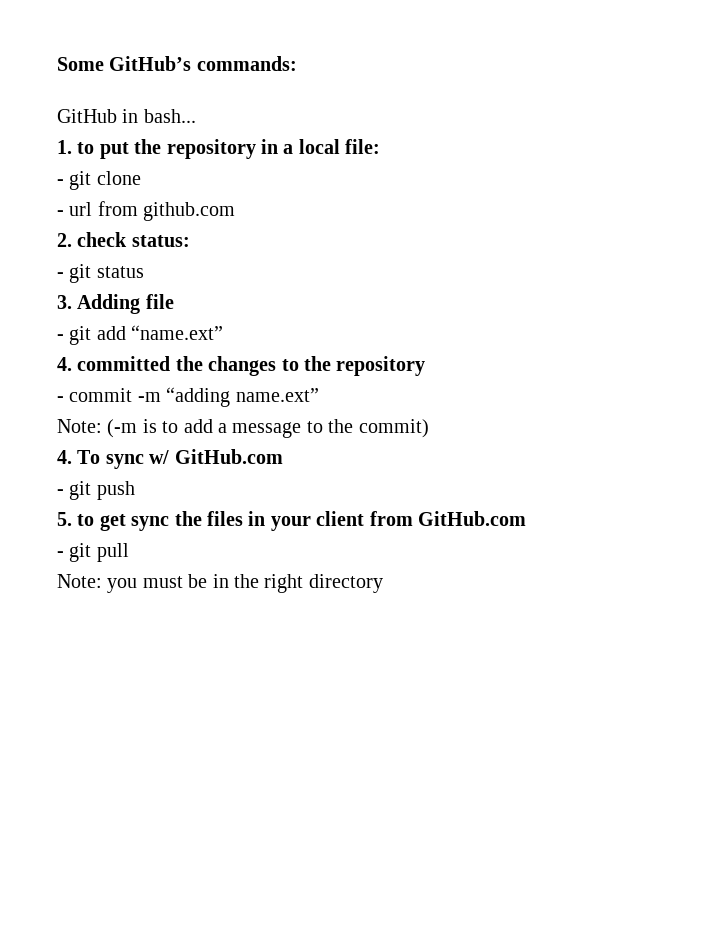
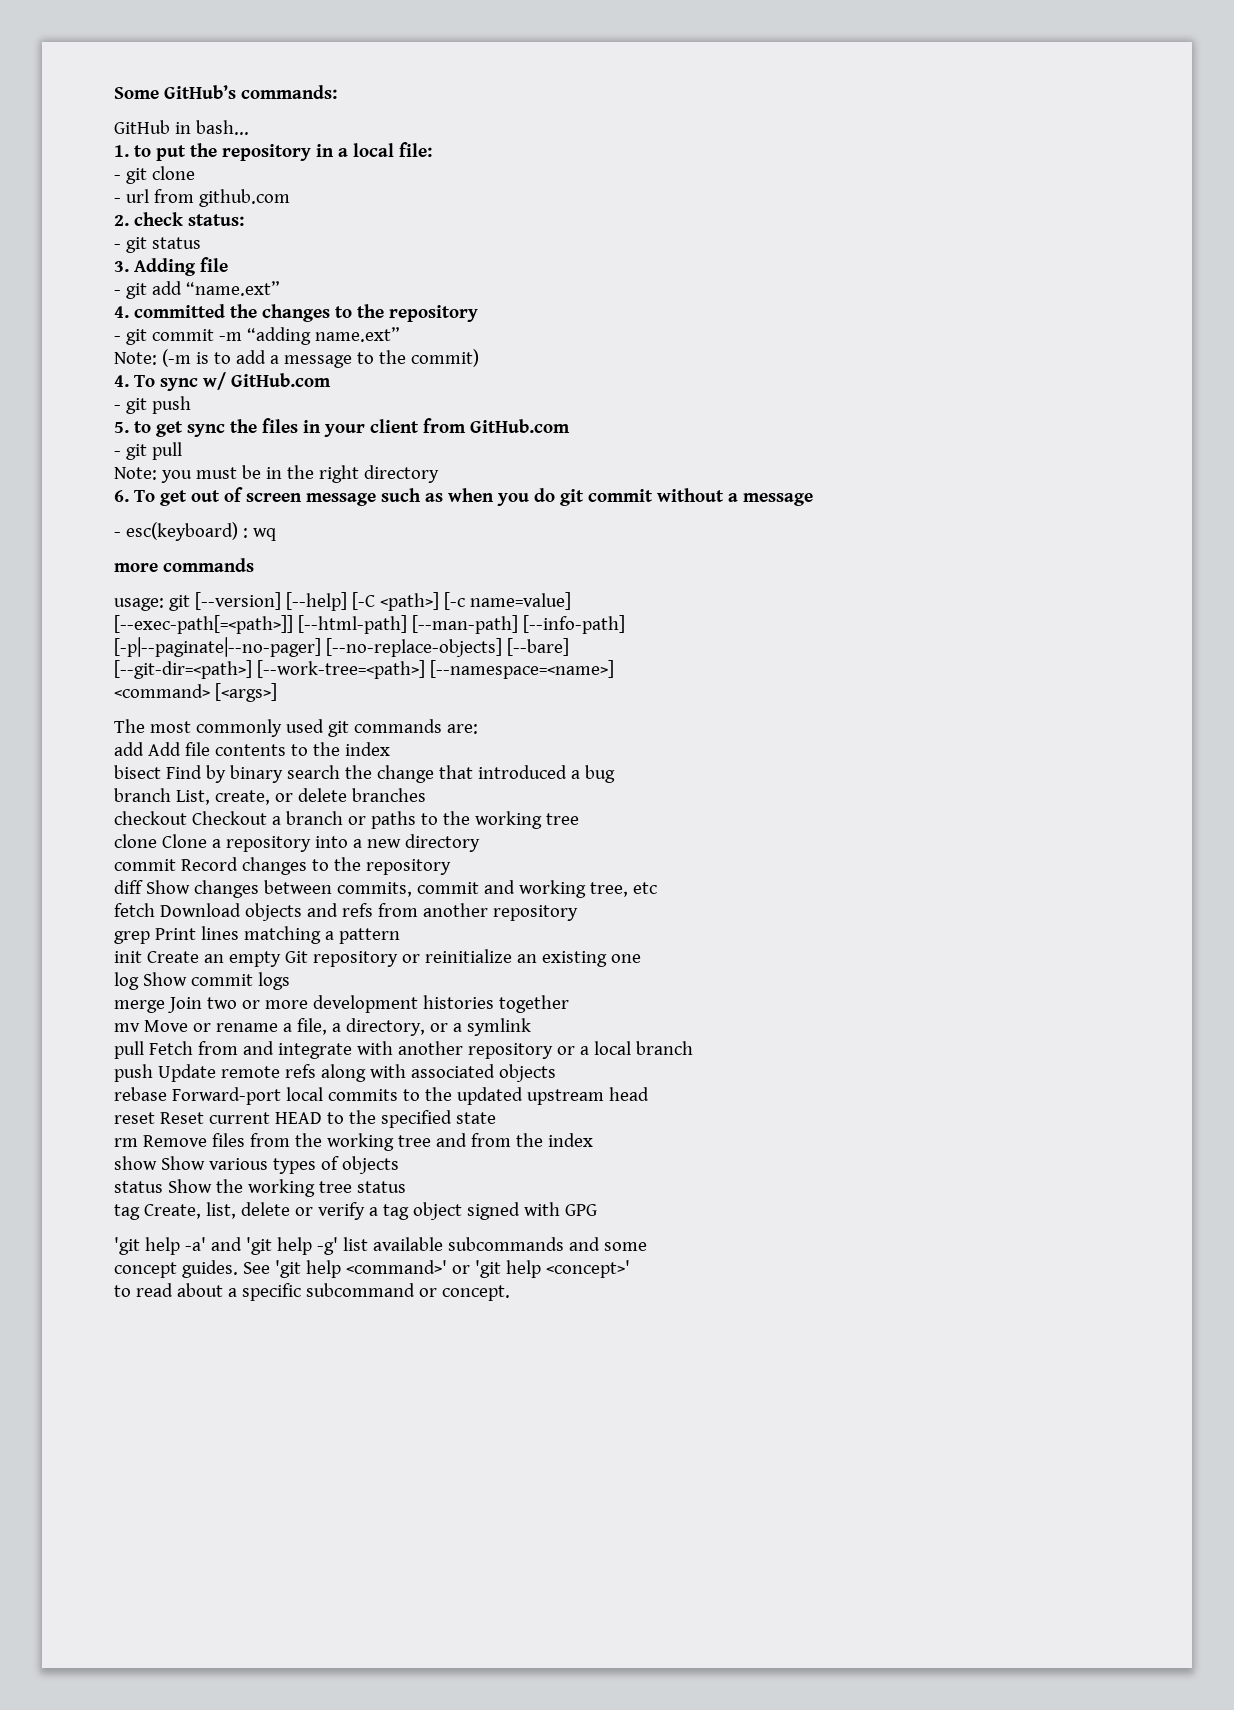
- - commit -m “adding name.ext”
+ - git commit -m “adding name.ext”
+ 6. To get out of screen message such as when you do git commit without a message
+ - esc(keyboard) : wq
+ more commands
+ usage: git [--version] [--help] [-C <path>] [-c name=value]
+ [--exec-path[=<path>]] [--html-path] [--man-path] [--info-path]
+ [-p|--paginate|--no-pager] [--no-replace-objects] [--bare]
+ [--git-dir=<path>] [--work-tree=<path>] [--namespace=<name>]
+ <command> [<args>]
+ The most commonly used git commands are:
+ add Add file contents to the index
+ bisect Find by binary search the change that introduced a bug
+ branch List, create, or delete branches
+ checkout Checkout a branch or paths to the working tree
+ clone Clone a repository into a new directory
+ commit Record changes to the repository
+ diff Show changes between commits, commit and working tree, etc
+ fetch Download objects and refs from another repository
+ grep Print lines matching a pattern
+ init Create an empty Git repository or reinitialize an existing one
+ log Show commit logs
+ merge Join two or more development histories together
+ mv Move or rename a file, a directory, or a symlink
+ pull Fetch from and integrate with another repository or a local branch
+ push Update remote refs along with associated objects
+ rebase Forward-port local commits to the updated upstream head
+ reset Reset current HEAD to the specified state
+ rm Remove files from the working tree and from the index
+ show Show various types of objects
+ status Show the working tree status
+ tag Create, list, delete or verify a tag object signed with GPG
+ 'git help -a' and 'git help -g' list available subcommands and some
+ concept guides. See 'git help <command>' or 'git help <concept>'
+ to read about a specific subcommand or concept.

